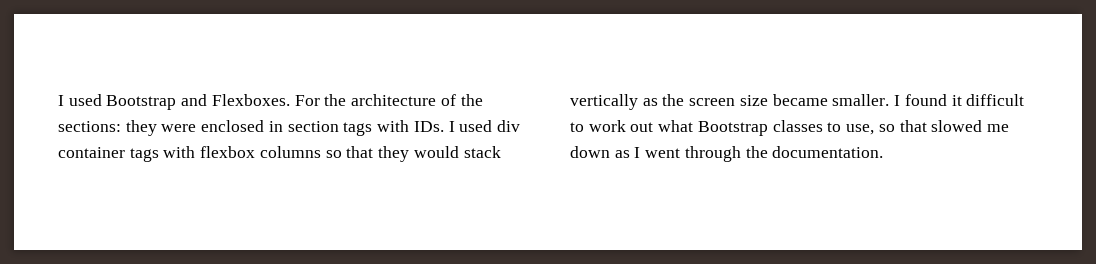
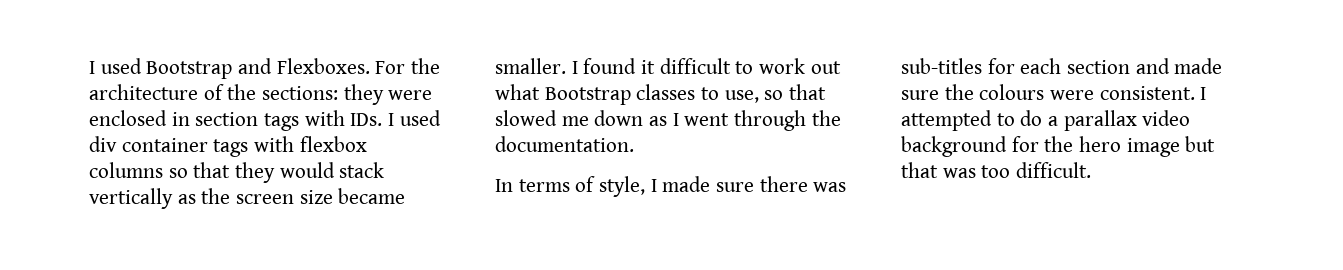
+ In terms of style, I made sure there was sub-titles for each section and made sure the colours were consistent. I attempted to do a parallax video background for the hero image but that was too difficult.

